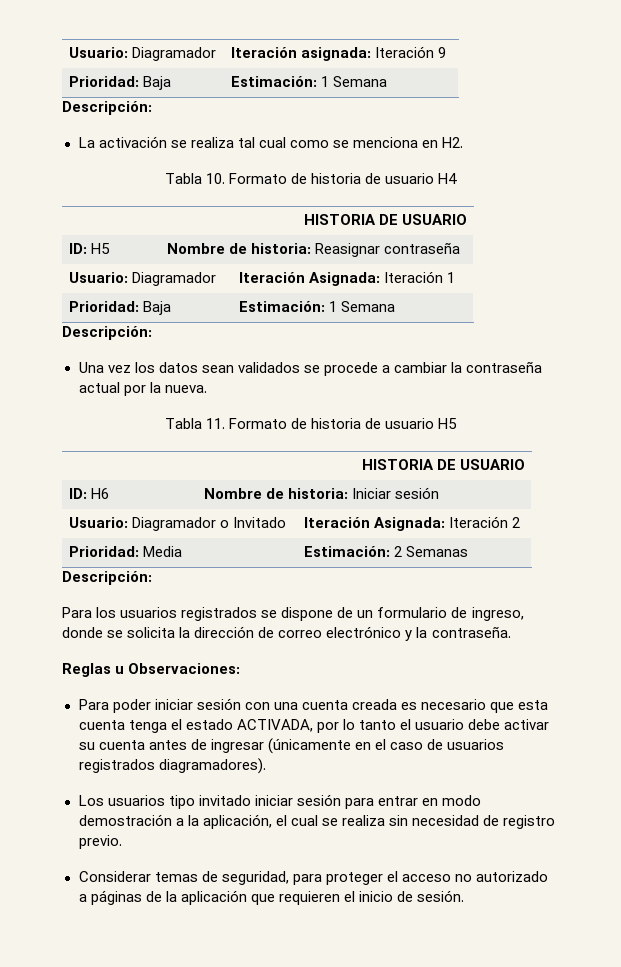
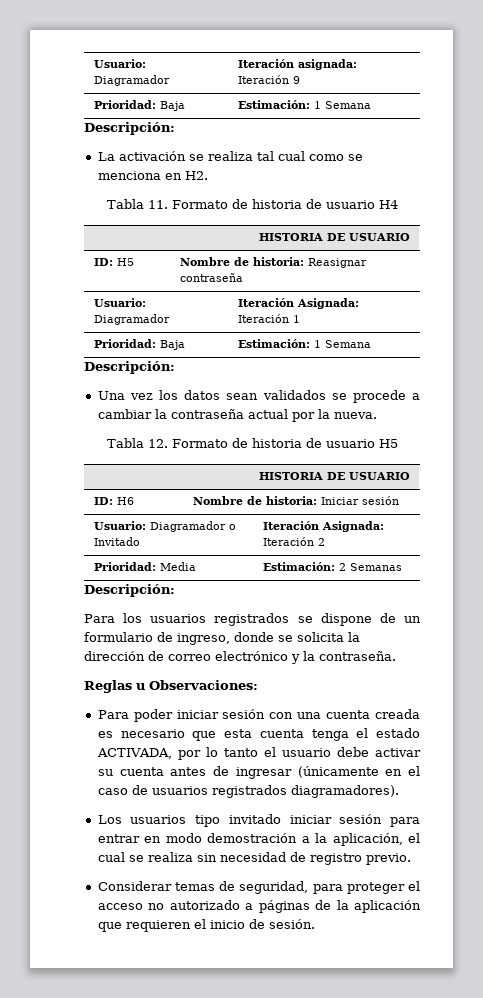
- Tabla 10. Formato de historia de usuario H4
+ Tabla 11. Formato de historia de usuario H4
- Tabla 11. Formato de historia de usuario H5
+ Tabla 12. Formato de historia de usuario H5

